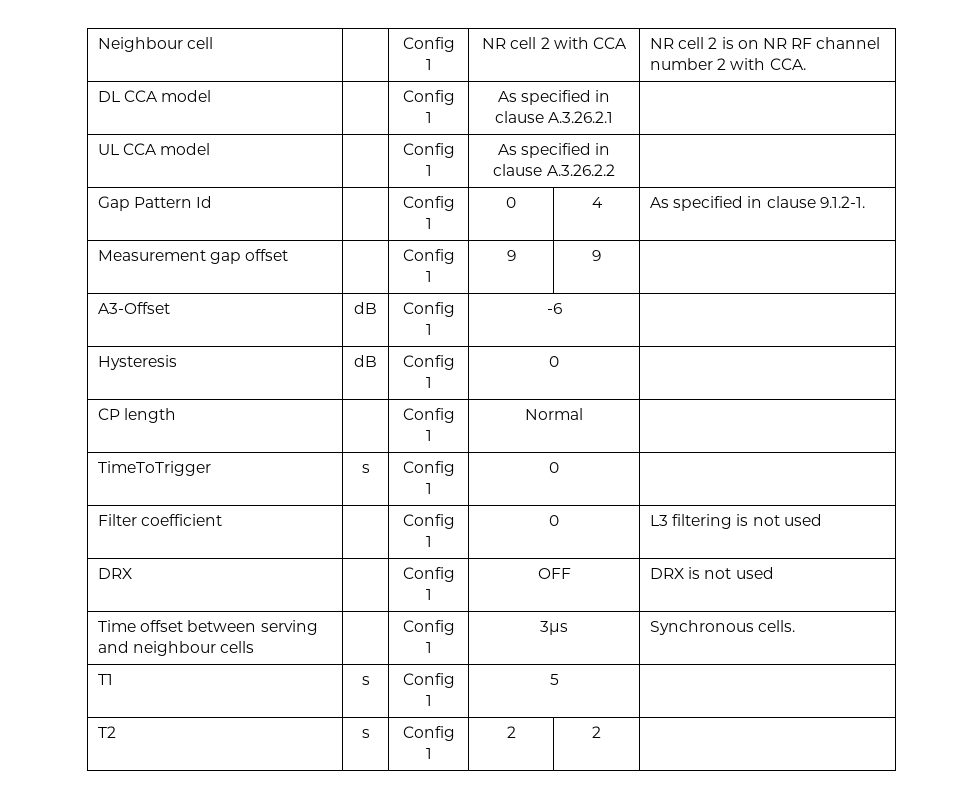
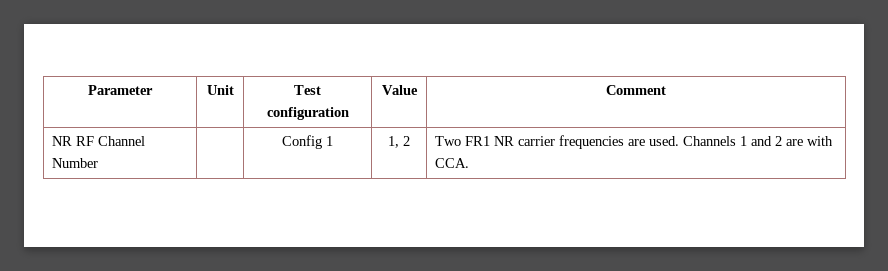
- Neighbour cell | | Config 1 | NR cell 2 with CCA | NR cell 2 is on NR RF channel number 2 with CCA.
- DL CCA model | | Config 1 | As specified in clause A.3.26.2.1 |
- UL CCA model | | Config 1 | As specified in clause A.3.26.2.2 |
- Gap Pattern Id | | Config 1 | 0 | 4 | As specified in clause 9.1.2-1.
- Measurement gap offset | | Config 1 | 9 | 9 |
- A3-Offset | dB | Config 1 | -6 |
- Hysteresis | dB | Config 1 | 0 |
- CP length | | Config 1 | Normal |
- TimeToTrigger | s | Config 1 | 0 |
- Filter coefficient | | Config 1 | 0 | L3 filtering is not used
- DRX | | Config 1 | OFF | DRX is not used
- Time offset between serving and neighbour cells | | Config 1 | 3μs | Synchronous cells.
- T1 | s | Config 1 | 5 |
- T2 | s | Config 1 | 2 | 2 |
+ Parameter | Unit | Test configuration | Value | Comment
+ NR RF Channel Number | | Config 1 | 1, 2 | Two FR1 NR carrier frequencies are used. Channels 1 and 2 are with CCA.

